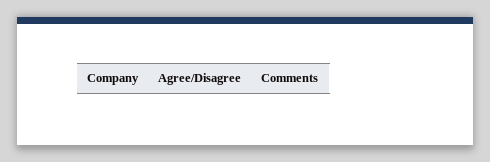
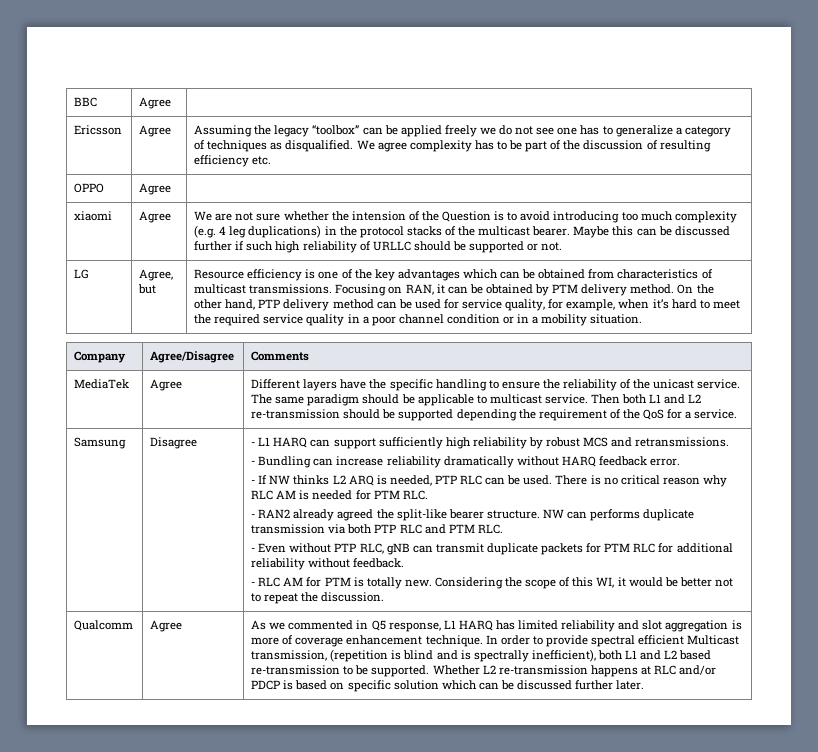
+ BBC | Agree |
+ Ericsson | Agree | Assuming the legacy “toolbox” can be applied freely we do not see one has to generalize a category of techniques as disqualified. We agree complexity has to be part of the discussion of resulting efficiency etc.
+ OPPO | Agree |
+ xiaomi | Agree | We are not sure whether the intension of the Question is to avoid introducing too much complexity (e.g. 4 leg duplications) in the protocol stacks of the multicast bearer. Maybe this can be discussed further if such high reliability of URLLC should be supported or not.
+ LG | Agree, but | Resource efficiency is one of the key advantages which can be obtained from characteristics of multicast transmissions. Focusing on RAN, it can be obtained by PTM delivery method. On the other hand, PTP delivery method can be used for service quality, for example, when it’s hard to meet the required service quality in a poor channel condition or in a mobility situation.
  Company | Agree/Disagree | Comments
+ MediaTek | Agree | Different layers have the specific handling to ensure the reliability of the unicast service. The same paradigm should be applicable to multicast service. Then both L1 and L2 re-transmission should be supported depending the requirement of the QoS for a service.
+ Samsung | Disagree | - L1 HARQ can support sufficiently high reliability by robust MCS and retransmissions.
+ - Bundling can increase reliability dramatically without HARQ feedback error.
+ - If NW thinks L2 ARQ is needed, PTP RLC can be used. There is no critical reason why RLC AM is needed for PTM RLC.
+ - RAN2 already agreed the split-like bearer structure. NW can performs duplicate transmission via both PTP RLC and PTM RLC.
+ - Even without PTP RLC, gNB can transmit duplicate packets for PTM RLC for additional reliability without feedback.
+ - RLC AM for PTM is totally new. Considering the scope of this WI, it would be better not to repeat the discussion.
+ Qualcomm | Agree | As we commented in Q5 response, L1 HARQ has limited reliability and slot aggregation is more of coverage enhancement technique. In order to provide spectral efficient Multicast transmission, (repetition is blind and is spectrally inefficient), both L1 and L2 based re-transmission to be supported. Whether L2 re-transmission happens at RLC and/or PDCP is based on specific solution which can be discussed further later.

